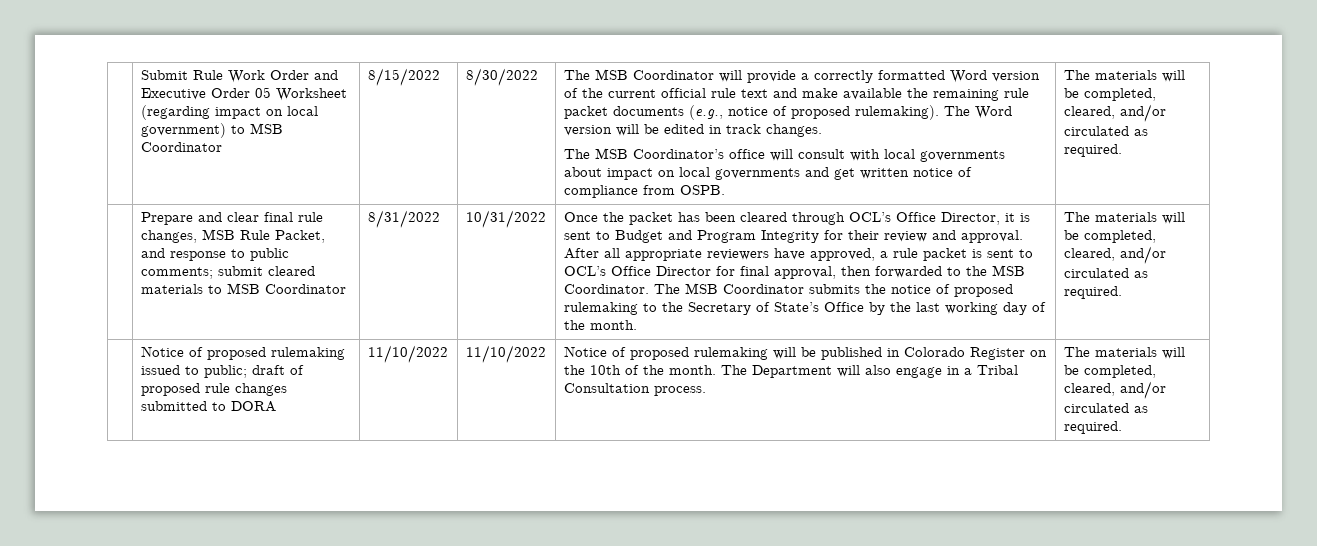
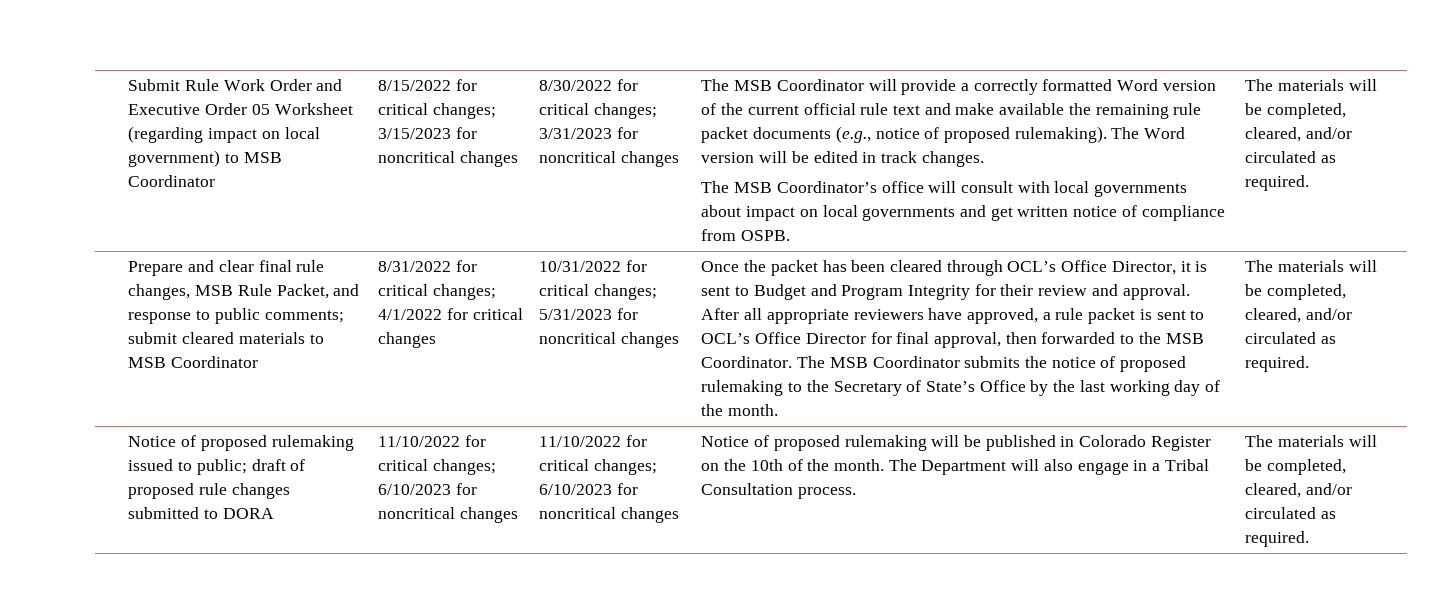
- 8/15/2022 | 8/30/2022
+ 8/15/2022 for critical changes; 3/15/2023 for noncritical changes | 8/30/2022 for critical changes; 3/31/2023 for noncritical changes
- 8/31/2022 | 10/31/2022
+ 8/31/2022 for critical changes; 4/1/2022 for critical changes | 10/31/2022 for critical changes; 5/31/2023 for noncritical changes
- 11/10/2022 | 11/10/2022
+ 11/10/2022 for critical changes; 6/10/2023 for noncritical changes | 11/10/2022 for critical changes; 6/10/2023 for noncritical changes

